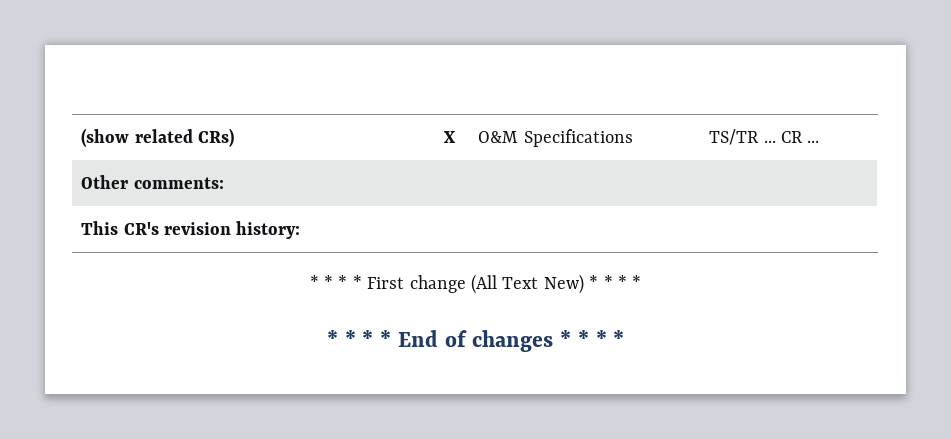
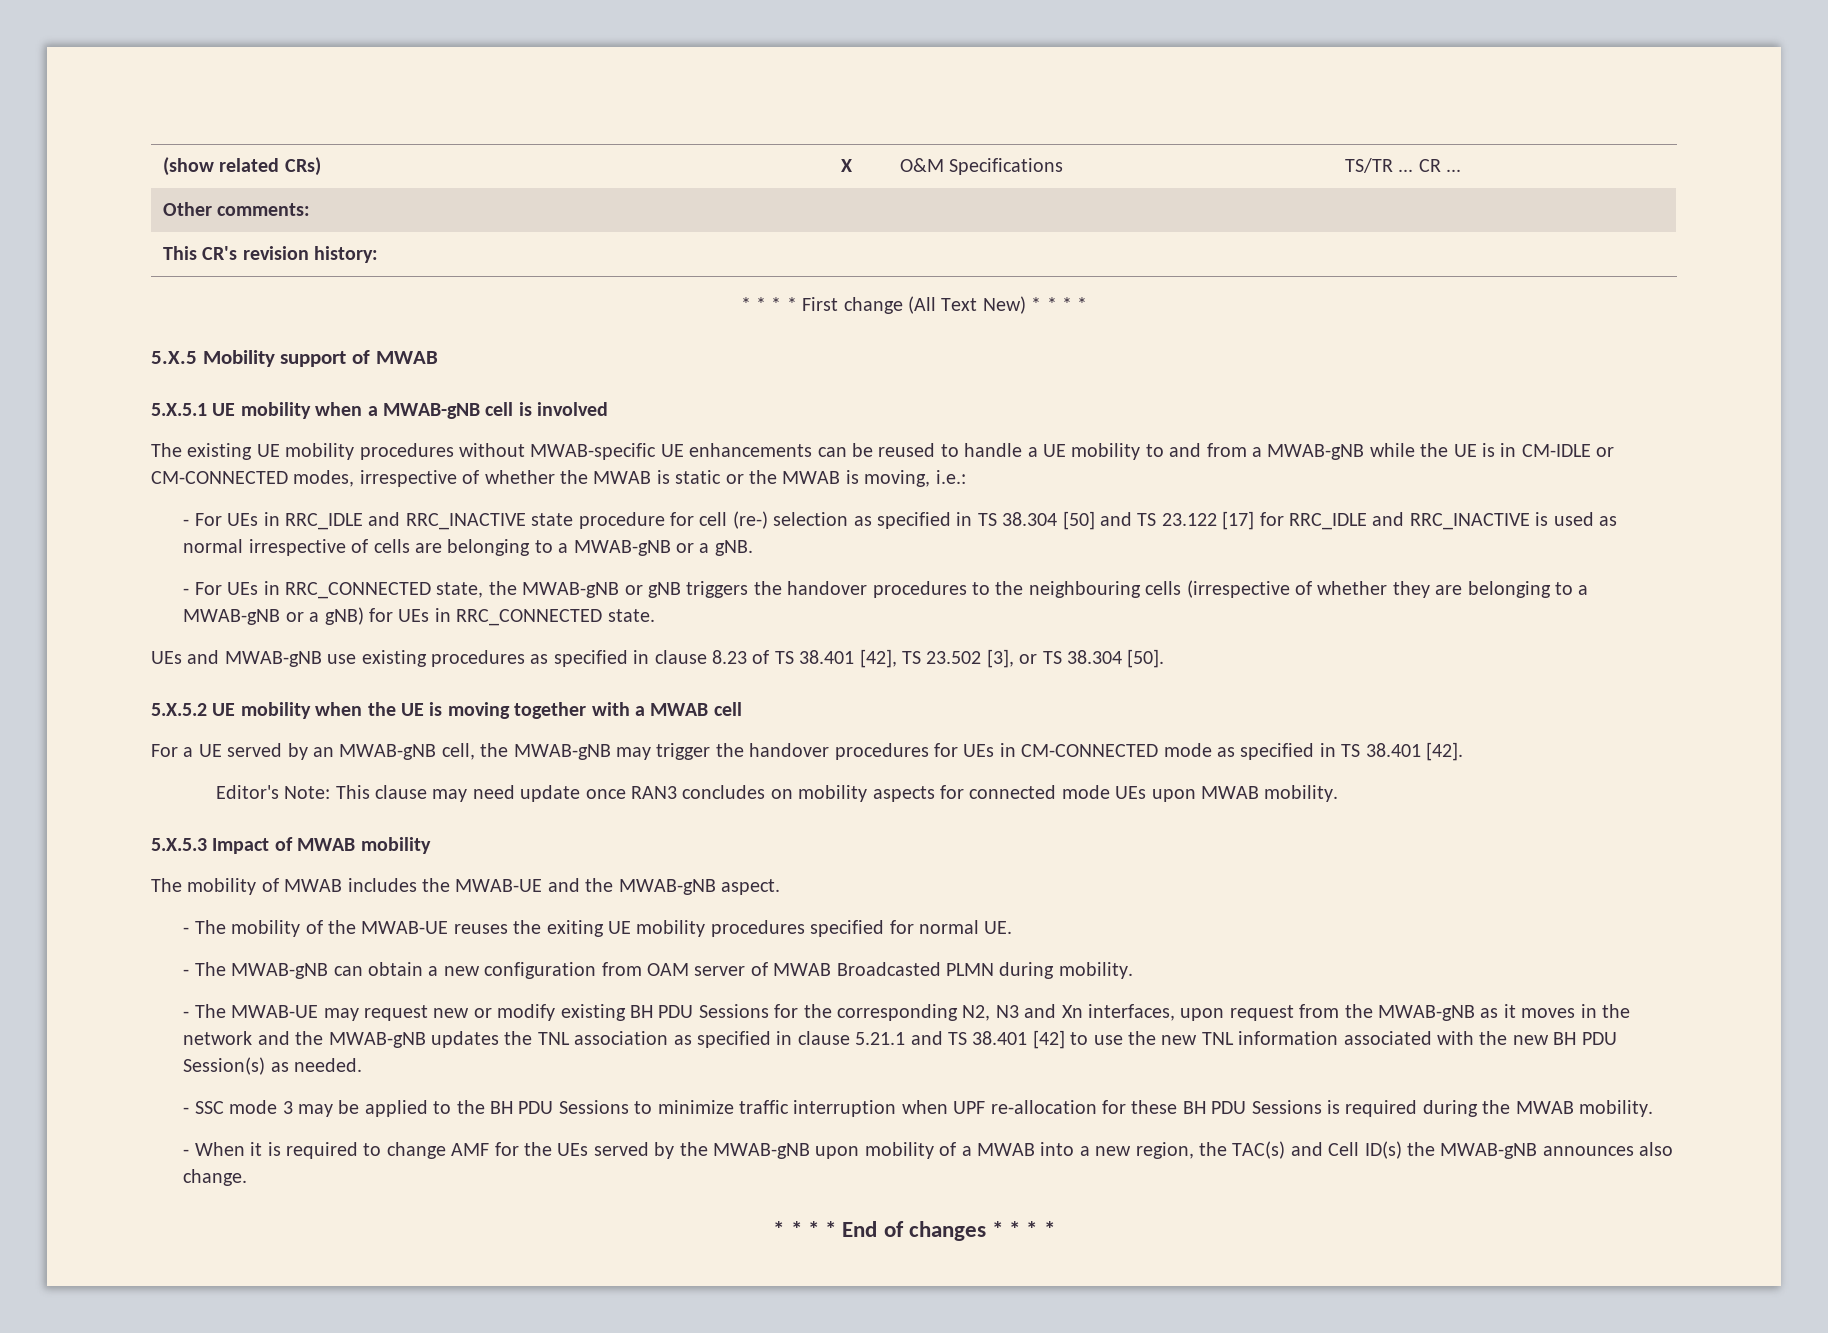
+ 5.X.5 Mobility support of MWAB
+ 5.X.5.1 UE mobility when a MWAB-gNB cell is involved
+ The existing UE mobility procedures without MWAB-specific UE enhancements can be reused to handle a UE mobility to and from a MWAB-gNB while the UE is in CM-IDLE or CM-CONNECTED modes, irrespective of whether the MWAB is static or the MWAB is moving, i.e.:
+ - For UEs in RRC_IDLE and RRC_INACTIVE state procedure for cell (re-) selection as specified in TS 38.304 [50] and TS 23.122 [17] for RRC_IDLE and RRC_INACTIVE is used as normal irrespective of cells are belonging to a MWAB-gNB or a gNB.
+ - For UEs in RRC_CONNECTED state, the MWAB-gNB or gNB triggers the handover procedures to the neighbouring cells (irrespective of whether they are belonging to a MWAB-gNB or a gNB) for UEs in RRC_CONNECTED state.
+ UEs and MWAB-gNB use existing procedures as specified in clause 8.23 of TS 38.401 [42], TS 23.502 [3], or TS 38.304 [50].
+ 5.X.5.2 UE mobility when the UE is moving together with a MWAB cell
+ For a UE served by an MWAB-gNB cell, the MWAB-gNB may trigger the handover procedures for UEs in CM-CONNECTED mode as specified in TS 38.401 [42].
+ Editor's Note: This clause may need update once RAN3 concludes on mobility aspects for connected mode UEs upon MWAB mobility.
+ 5.X.5.3 Impact of MWAB mobility
+ The mobility of MWAB includes the MWAB-UE and the MWAB-gNB aspect.
+ - The mobility of the MWAB-UE reuses the exiting UE mobility procedures specified for normal UE.
+ - The MWAB-gNB can obtain a new configuration from OAM server of MWAB Broadcasted PLMN during mobility.
+ - The MWAB-UE may request new or modify existing BH PDU Sessions for the corresponding N2, N3 and Xn interfaces, upon request from the MWAB-gNB as it moves in the network and the MWAB-gNB updates the TNL association as specified in clause 5.21.1 and TS 38.401 [42] to use the new TNL information associated with the new BH PDU Session(s) as needed.
+ - SSC mode 3 may be applied to the BH PDU Sessions to minimize traffic interruption when UPF re-allocation for these BH PDU Sessions is required during the MWAB mobility.
+ - When it is required to change AMF for the UEs served by the MWAB-gNB upon mobility of a MWAB into a new region, the TAC(s) and Cell ID(s) the MWAB-gNB announces also change.

